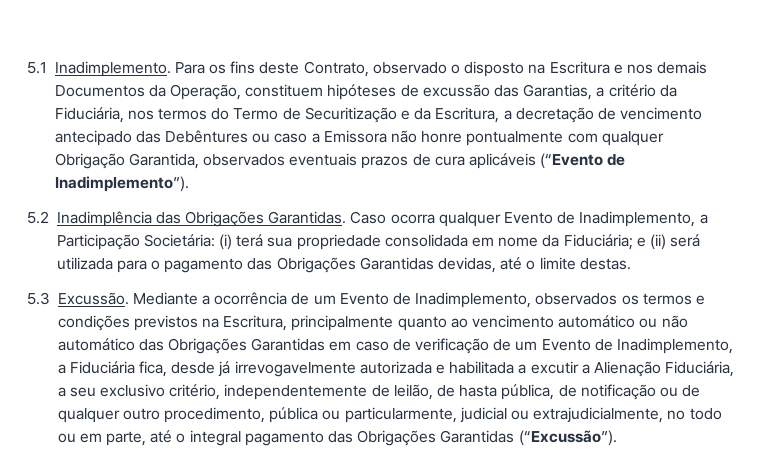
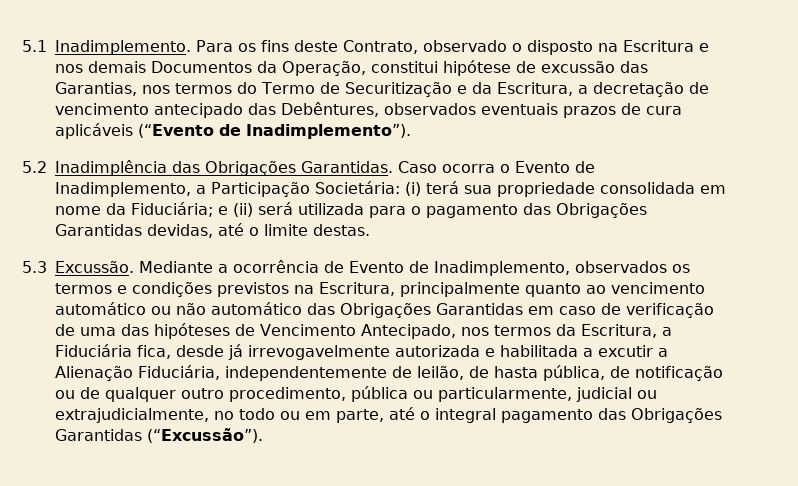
- Para os fins deste Contrato, observado o disposto na Escritura e nos demais Documentos da Operação, constituem hipóteses de excussão das Garantias, a critério da Fiduciária, nos termos do Termo de Securitização e da Escritura, a decretação de vencimento antecipado das Debêntures ou caso a Emissora não honre pontualmente com qualquer Obrigação Garantida, observados eventuais prazos de cura aplicáveis (“Evento de Inadimplemento”).
+ Para os fins deste Contrato, observado o disposto na Escritura e nos demais Documentos da Operação, constitui hipótese de excussão das Garantias, nos termos do Termo de Securitização e da Escritura, a decretação de vencimento antecipado das Debêntures, observados eventuais prazos de cura aplicáveis (“Evento de Inadimplemento”).
- Caso ocorra qualquer Evento de Inadimplemento, a Participação Societária: (i) terá sua propriedade consolidada em nome da Fiduciária; e (ii) será utilizada para o pagamento das Obrigações Garantidas devidas, até o limite destas.
+ Caso ocorra o Evento de Inadimplemento, a Participação Societária: (i) terá sua propriedade consolidada em nome da Fiduciária; e (ii) será utilizada para o pagamento das Obrigações Garantidas devidas, até o limite destas.
- Mediante a ocorrência de um Evento de Inadimplemento, observados os termos e condições previstos na Escritura, principalmente quanto ao vencimento automático ou não automático das Obrigações Garantidas em caso de verificação de um Evento de Inadimplemento, a Fiduciária fica, desde já irrevogavelmente autorizada e habilitada a excutir a Alienação Fiduciária, a seu exclusivo critério, independentemente de leilão, de hasta pública, de notificação ou de qualquer outro procedimento, pública ou particularmente, judicial ou extrajudicialmente, no todo ou em parte, até o integral pagamento das Obrigações Garantidas (“Excussão”).
+ Mediante a ocorrência de Evento de Inadimplemento, observados os termos e condições previstos na Escritura, principalmente quanto ao vencimento automático ou não automático das Obrigações Garantidas em caso de verificação de uma das hipóteses de Vencimento Antecipado, nos termos da Escritura, a Fiduciária fica, desde já irrevogavelmente autorizada e habilitada a excutir a Alienação Fiduciária, independentemente de leilão, de hasta pública, de notificação ou de qualquer outro procedimento, pública ou particularmente, judicial ou extrajudicialmente, no todo ou em parte, até o integral pagamento das Obrigações Garantidas (“Excussão”).

